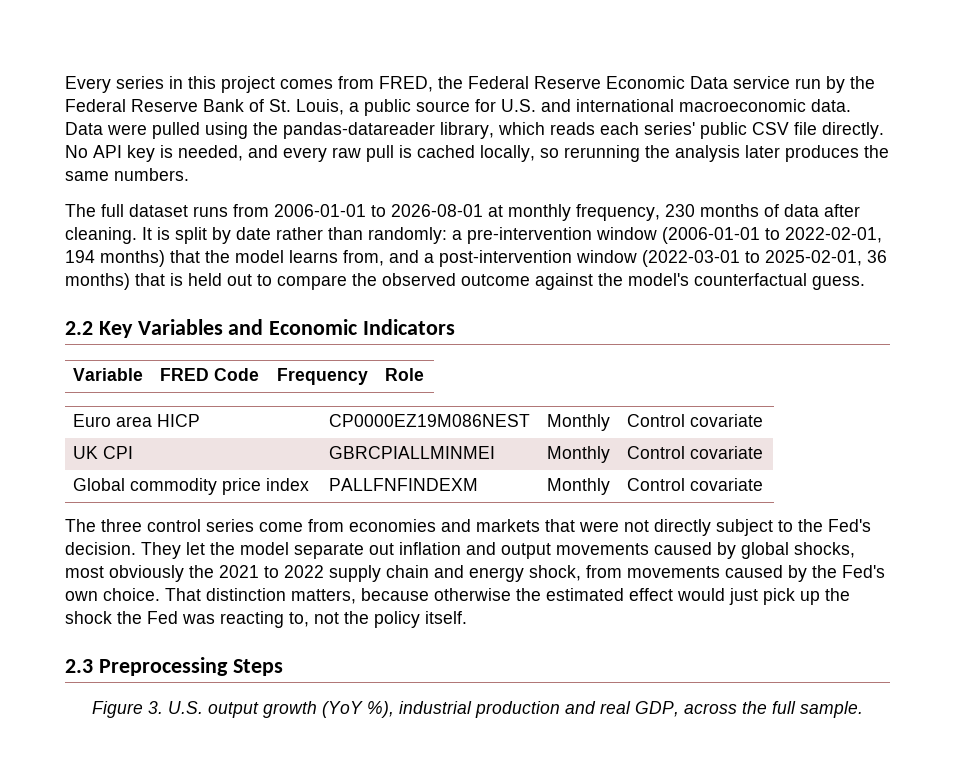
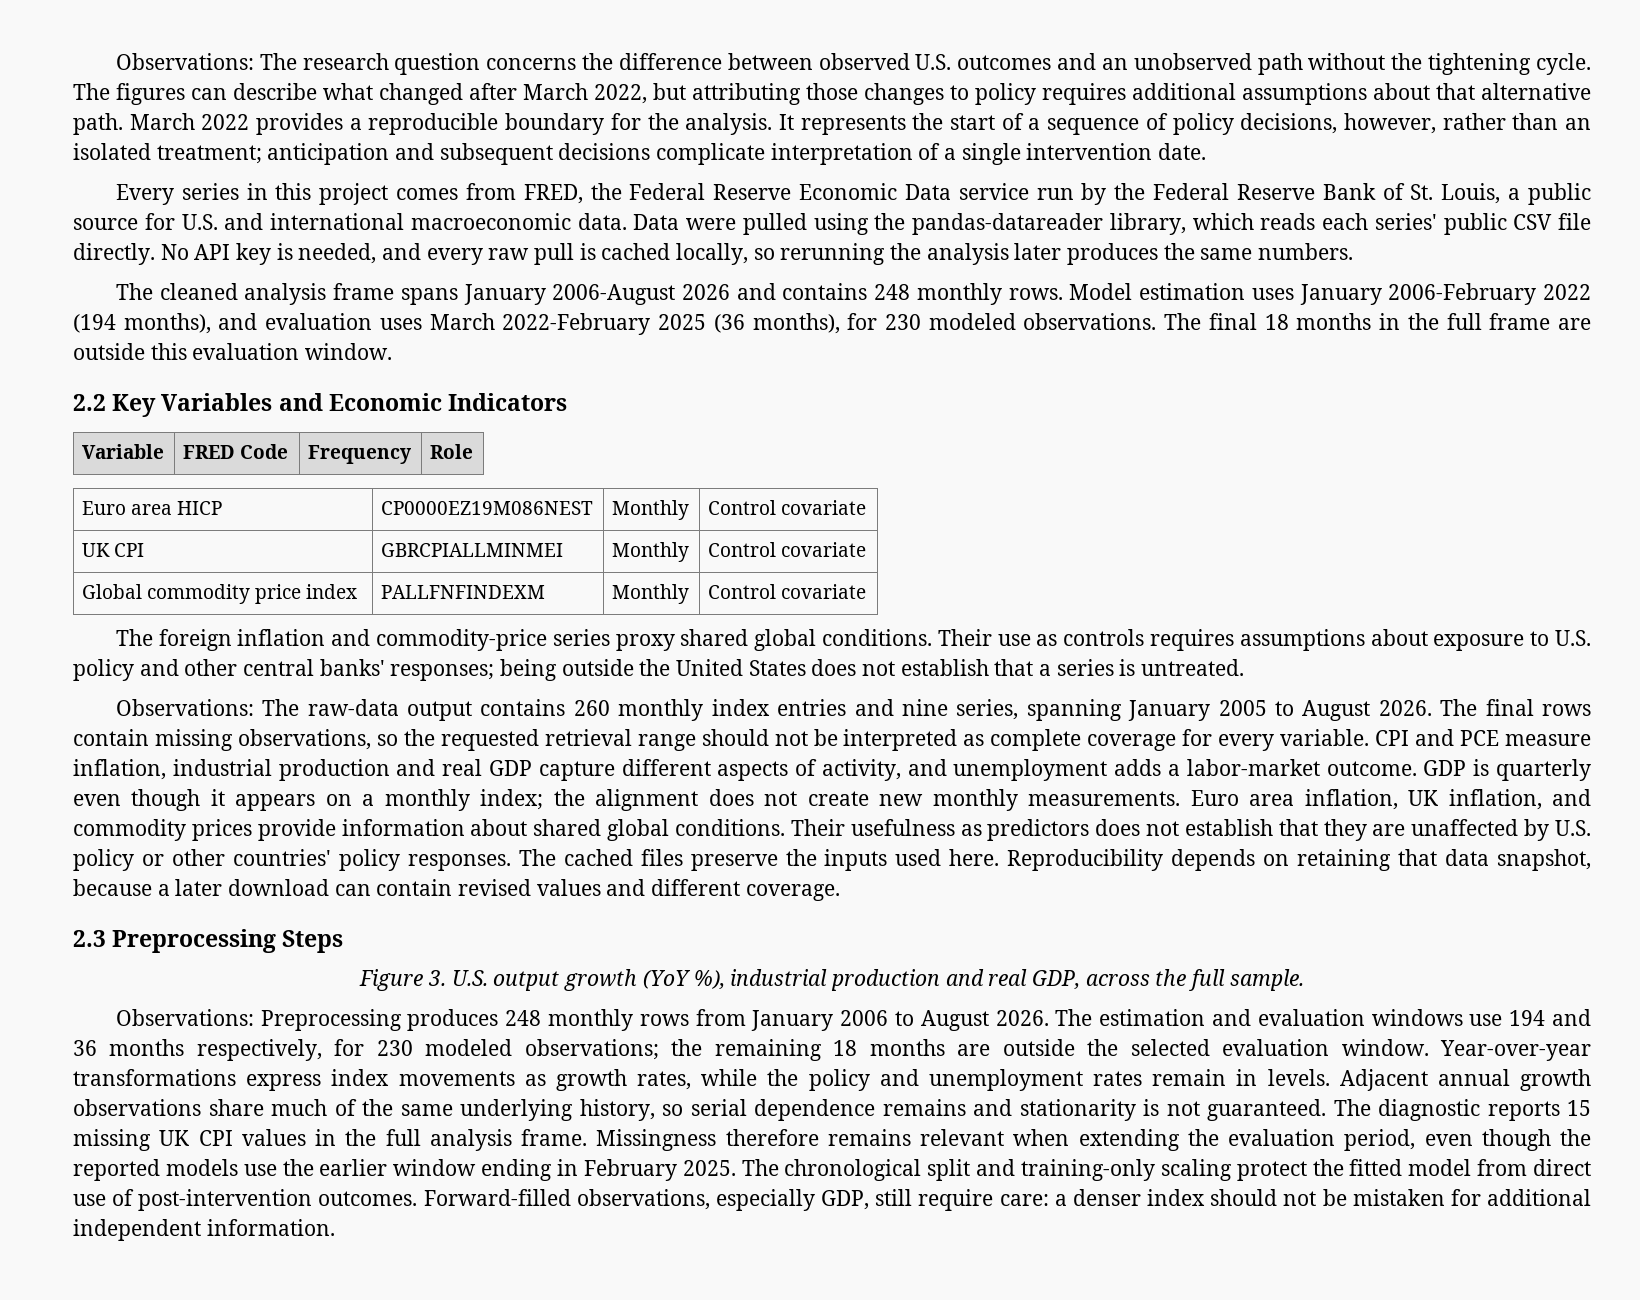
+ Observations: The research question concerns the difference between observed U.S. outcomes and an unobserved path without the tightening cycle. The figures can describe what changed after March 2022, but attributing those changes to policy requires additional assumptions about that alternative path. March 2022 provides a reproducible boundary for the analysis. It represents the start of a sequence of policy decisions, however, rather than an isolated treatment; anticipation and subsequent decisions complicate interpretation of a single intervention date.
- The full dataset runs from 2006-01-01 to 2026-08-01 at monthly frequency, 230 months of data after cleaning. It is split by date rather than randomly: a pre-intervention window (2006-01-01 to 2022-02-01, 194 months) that the model learns from, and a post-intervention window (2022-03-01 to 2025-02-01, 36 months) that is held out to compare the observed outcome against the model's counterfactual guess.
+ The cleaned analysis frame spans January 2006-August 2026 and contains 248 monthly rows. Model estimation uses January 2006-February 2022 (194 months), and evaluation uses March 2022-February 2025 (36 months), for 230 modeled observations. The final 18 months in the full frame are outside this evaluation window.
- The three control series come from economies and markets that were not directly subject to the Fed's decision. They let the model separate out inflation and output movements caused by global shocks, most obviously the 2021 to 2022 supply chain and energy shock, from movements caused by the Fed's own choice. That distinction matters, because otherwise the estimated effect would just pick up the shock the Fed was reacting to, not the policy itself.
+ The foreign inflation and commodity-price series proxy shared global conditions. Their use as controls requires assumptions about exposure to U.S. policy and other central banks' responses; being outside the United States does not establish that a series is untreated.
+ Observations: The raw-data output contains 260 monthly index entries and nine series, spanning January 2005 to August 2026. The final rows contain missing observations, so the requested retrieval range should not be interpreted as complete coverage for every variable. CPI and PCE measure inflation, industrial production and real GDP capture different aspects of activity, and unemployment adds a labor-market outcome. GDP is quarterly even though it appears on a monthly index; the alignment does not create new monthly measurements. Euro area inflation, UK inflation, and commodity prices provide information about shared global conditions. Their usefulness as predictors does not establish that they are unaffected by U.S. policy or other countries' policy responses. The cached files preserve the inputs used here. Reproducibility depends on retaining that data snapshot, because a later download can contain revised values and different coverage.
+ Observations: Preprocessing produces 248 monthly rows from January 2006 to August 2026. The estimation and evaluation windows use 194 and 36 months respectively, for 230 modeled observations; the remaining 18 months are outside the selected evaluation window. Year-over-year transformations express index movements as growth rates, while the policy and unemployment rates remain in levels. Adjacent annual growth observations share much of the same underlying history, so serial dependence remains and stationarity is not guaranteed. The diagnostic reports 15 missing UK CPI values in the full analysis frame. Missingness therefore remains relevant when extending the evaluation period, even though the reported models use the earlier window ending in February 2025. The chronological split and training-only scaling protect the fitted model from direct use of post-intervention outcomes. Forward-filled observations, especially GDP, still require care: a denser index should not be mistaken for additional independent information.

